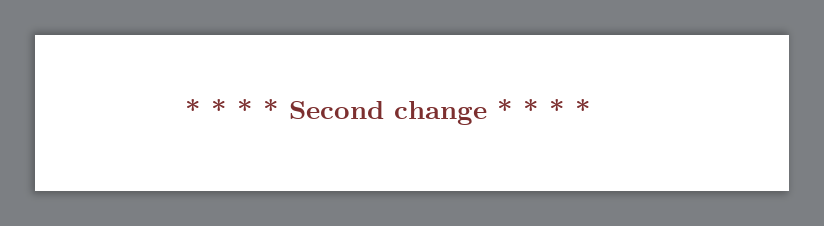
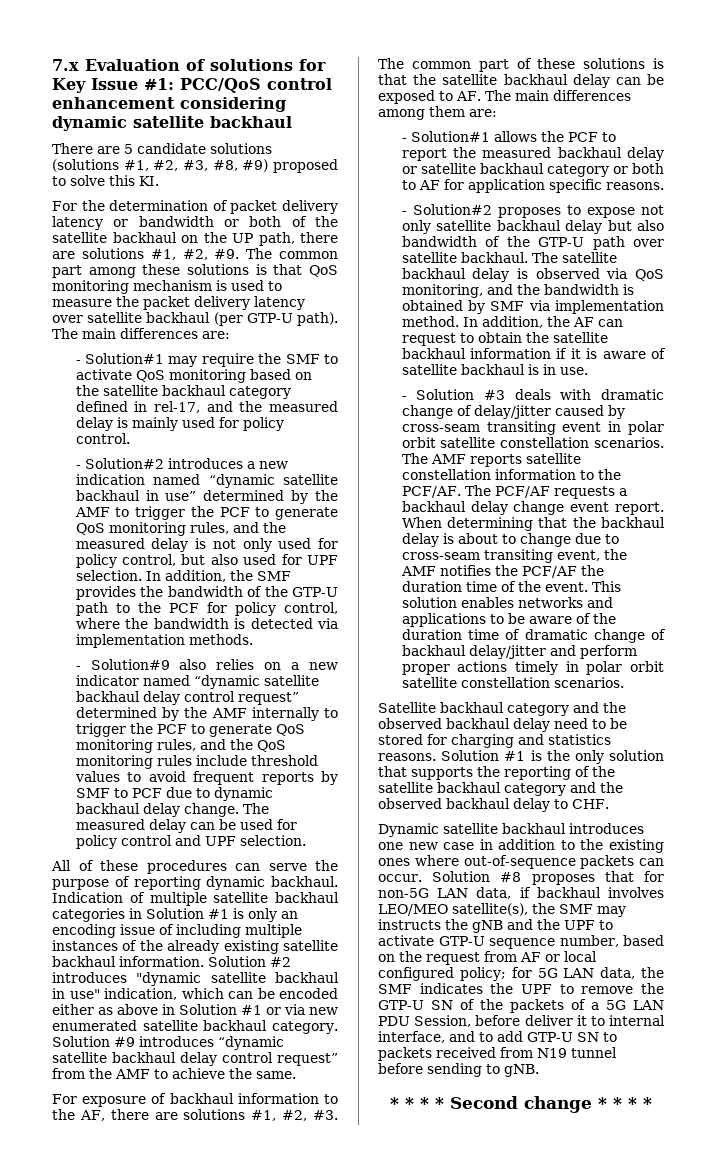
+ 7.x Evaluation of solutions for Key Issue #1: PCC/QoS control enhancement considering dynamic satellite backhaul
+ There are 5 candidate solutions (solutions #1, #2, #3, #8, #9) proposed to solve this KI.
+ For the determination of packet delivery latency or bandwidth or both of the satellite backhaul on the UP path, there are solutions #1, #2, #9. The common part among these solutions is that QoS monitoring mechanism is used to measure the packet delivery latency over satellite backhaul (per GTP-U path). The main differences are:
+ - Solution#1 may require the SMF to activate QoS monitoring based on the satellite backhaul category defined in rel-17, and the measured delay is mainly used for policy control.
+ - Solution#2 introduces a new indication named “dynamic satellite backhaul in use” determined by the AMF to trigger the PCF to generate QoS monitoring rules, and the measured delay is not only used for policy control, but also used for UPF selection. In addition, the SMF provides the bandwidth of the GTP-U path to the PCF for policy control, where the bandwidth is detected via implementation methods.
+ - Solution#9 also relies on a new indicator named “dynamic satellite backhaul delay control request” determined by the AMF internally to trigger the PCF to generate QoS monitoring rules, and the QoS monitoring rules include threshold values to avoid frequent reports by SMF to PCF due to dynamic backhaul delay change. The measured delay can be used for policy control and UPF selection.
+ All of these procedures can serve the purpose of reporting dynamic backhaul. Indication of multiple satellite backhaul categories in Solution #1 is only an encoding issue of including multiple instances of the already existing satellite backhaul information. Solution #2 introduces "dynamic satellite backhaul in use" indication, which can be encoded either as above in Solution #1 or via new enumerated satellite backhaul category. Solution #9 introduces “dynamic satellite backhaul delay control request” from the AMF to achieve the same.
+ For exposure of backhaul information to the AF, there are solutions #1, #2, #3. The common part of these solutions is that the satellite backhaul delay can be exposed to AF. The main differences among them are:
+ - Solution#1 allows the PCF to report the measured backhaul delay or satellite backhaul category or both to AF for application specific reasons.
+ - Solution#2 proposes to expose not only satellite backhaul delay but also bandwidth of the GTP-U path over satellite backhaul. The satellite backhaul delay is observed via QoS monitoring, and the bandwidth is obtained by SMF via implementation method. In addition, the AF can request to obtain the satellite backhaul information if it is aware of satellite backhaul is in use.
+ - Solution #3 deals with dramatic change of delay/jitter caused by cross-seam transiting event in polar orbit satellite constellation scenarios. The AMF reports satellite constellation information to the PCF/AF. The PCF/AF requests a backhaul delay change event report. When determining that the backhaul delay is about to change due to cross-seam transiting event, the AMF notifies the PCF/AF the duration time of the event. This solution enables networks and applications to be aware of the duration time of dramatic change of backhaul delay/jitter and perform proper actions timely in polar orbit satellite constellation scenarios.
+ Satellite backhaul category and the observed backhaul delay need to be stored for charging and statistics reasons. Solution #1 is the only solution that supports the reporting of the satellite backhaul category and the observed backhaul delay to CHF.
+ Dynamic satellite backhaul introduces one new case in addition to the existing ones where out-of-sequence packets can occur. Solution #8 proposes that for non-5G LAN data, if backhaul involves LEO/MEO satellite(s), the SMF may instructs the gNB and the UPF to activate GTP-U sequence number, based on the request from AF or local configured policy; for 5G LAN data, the SMF indicates the UPF to remove the GTP-U SN of the packets of a 5G LAN PDU Session, before deliver it to internal interface, and to add GTP-U SN to packets received from N19 tunnel before sending to gNB.

